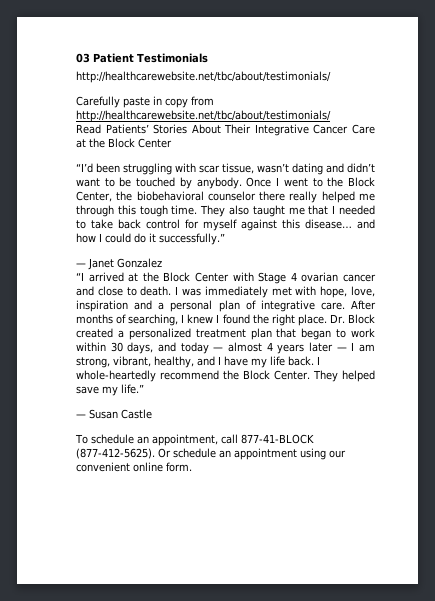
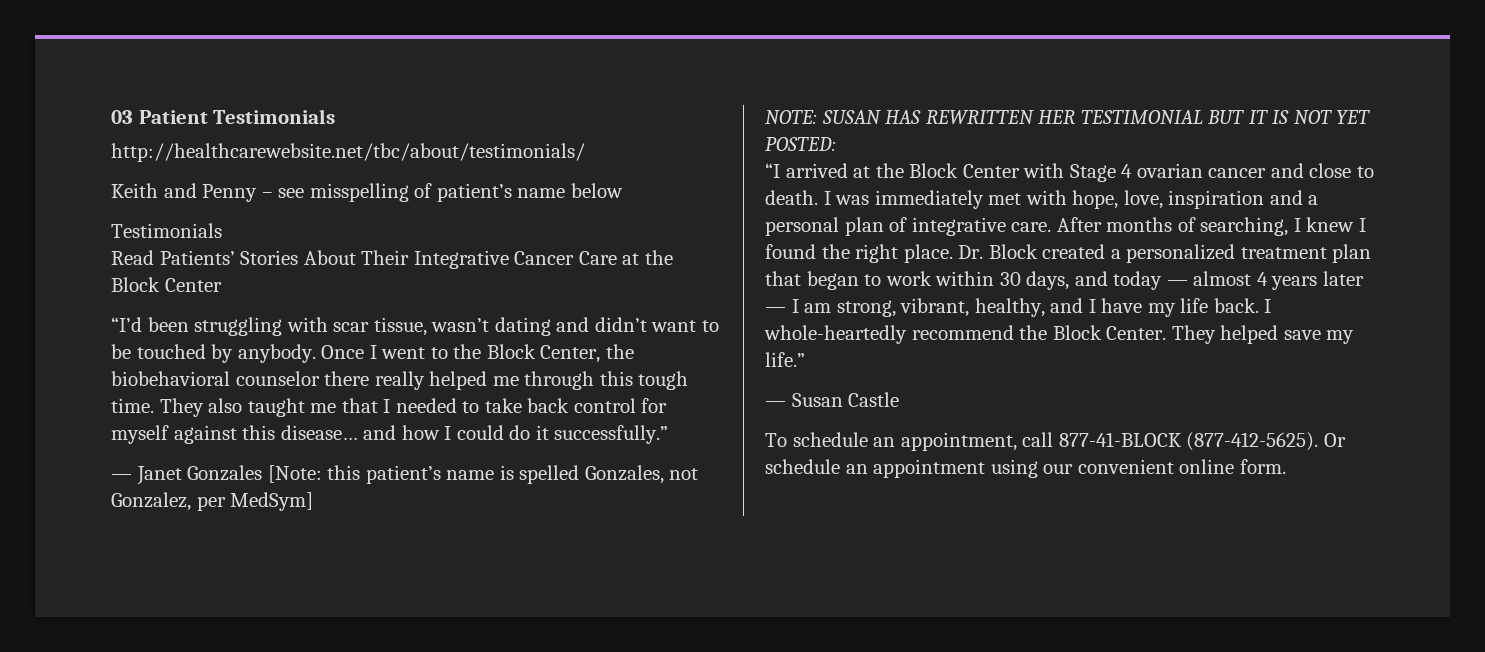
- Carefully paste in copy from http://healthcarewebsite.net/tbc/about/testimonials/
+ Keith and Penny – see misspelling of patient’s name below
+ Testimonials
- — Janet Gonzalez
+ — Janet Gonzales [Note: this patient’s name is spelled Gonzales, not Gonzalez, per MedSym]
+ NOTE: SUSAN HAS REWRITTEN HER TESTIMONIAL BUT IT IS NOT YET POSTED:

